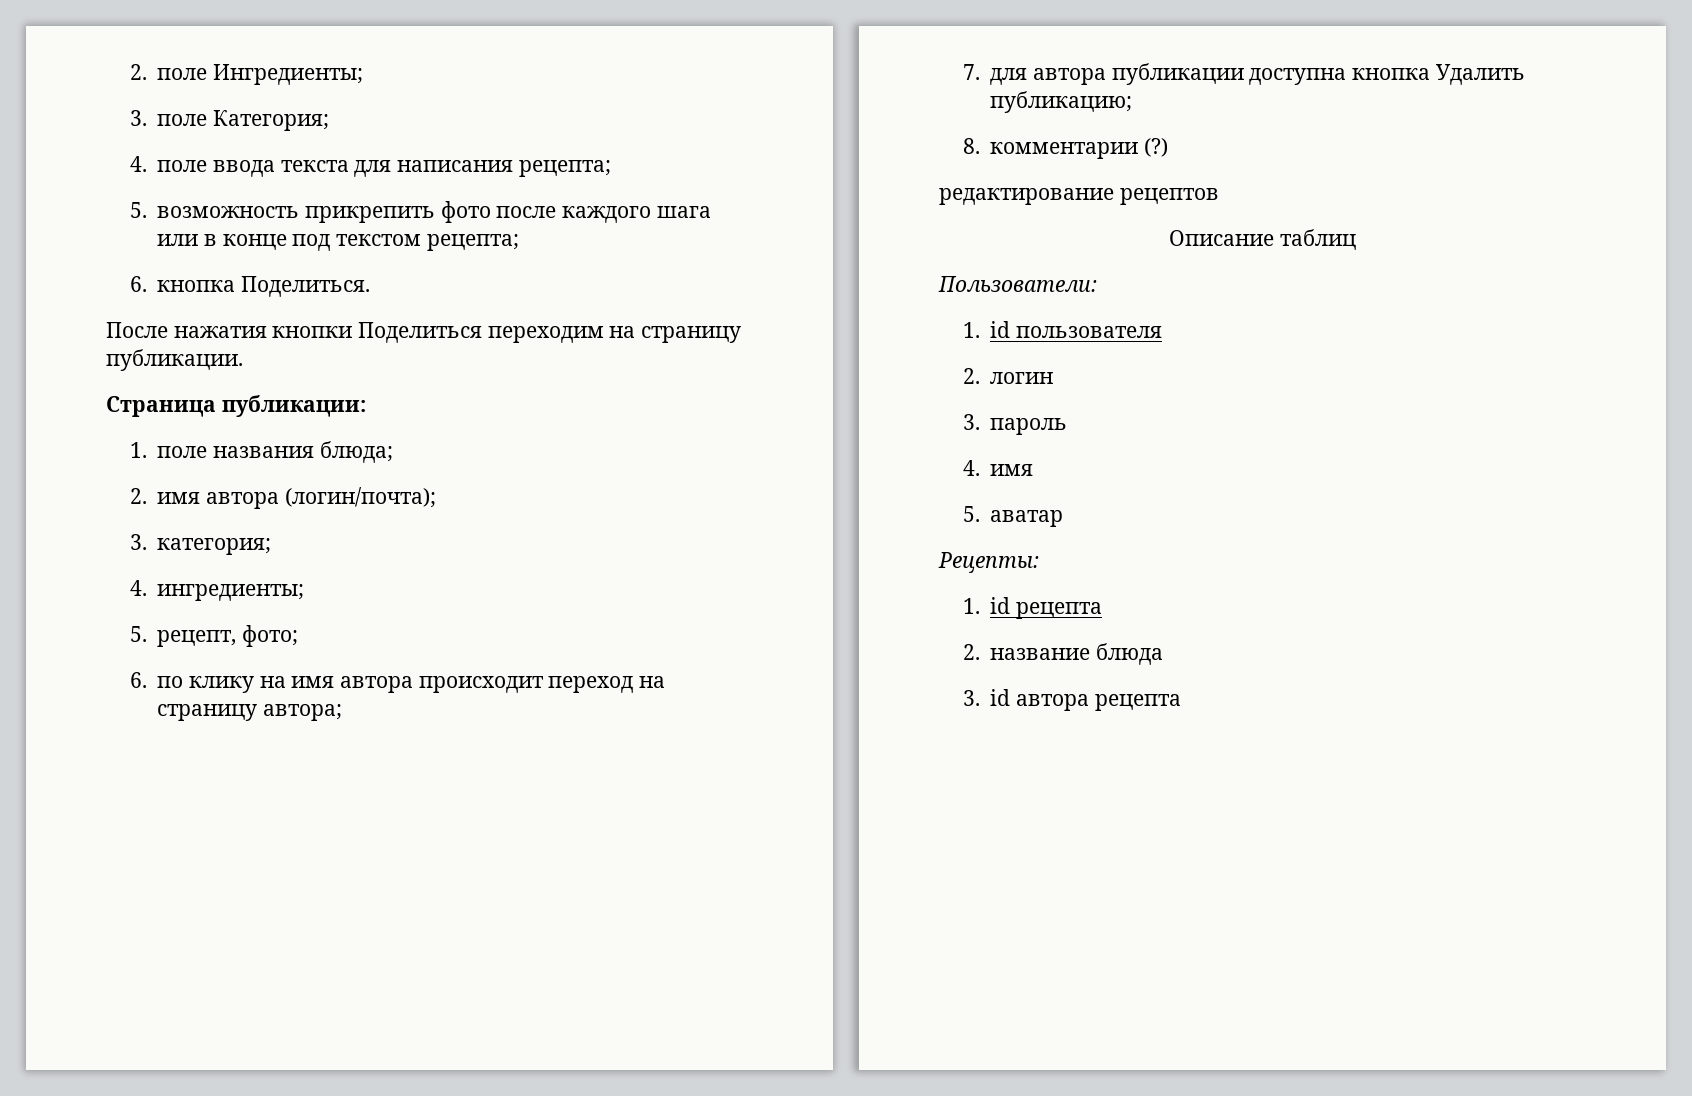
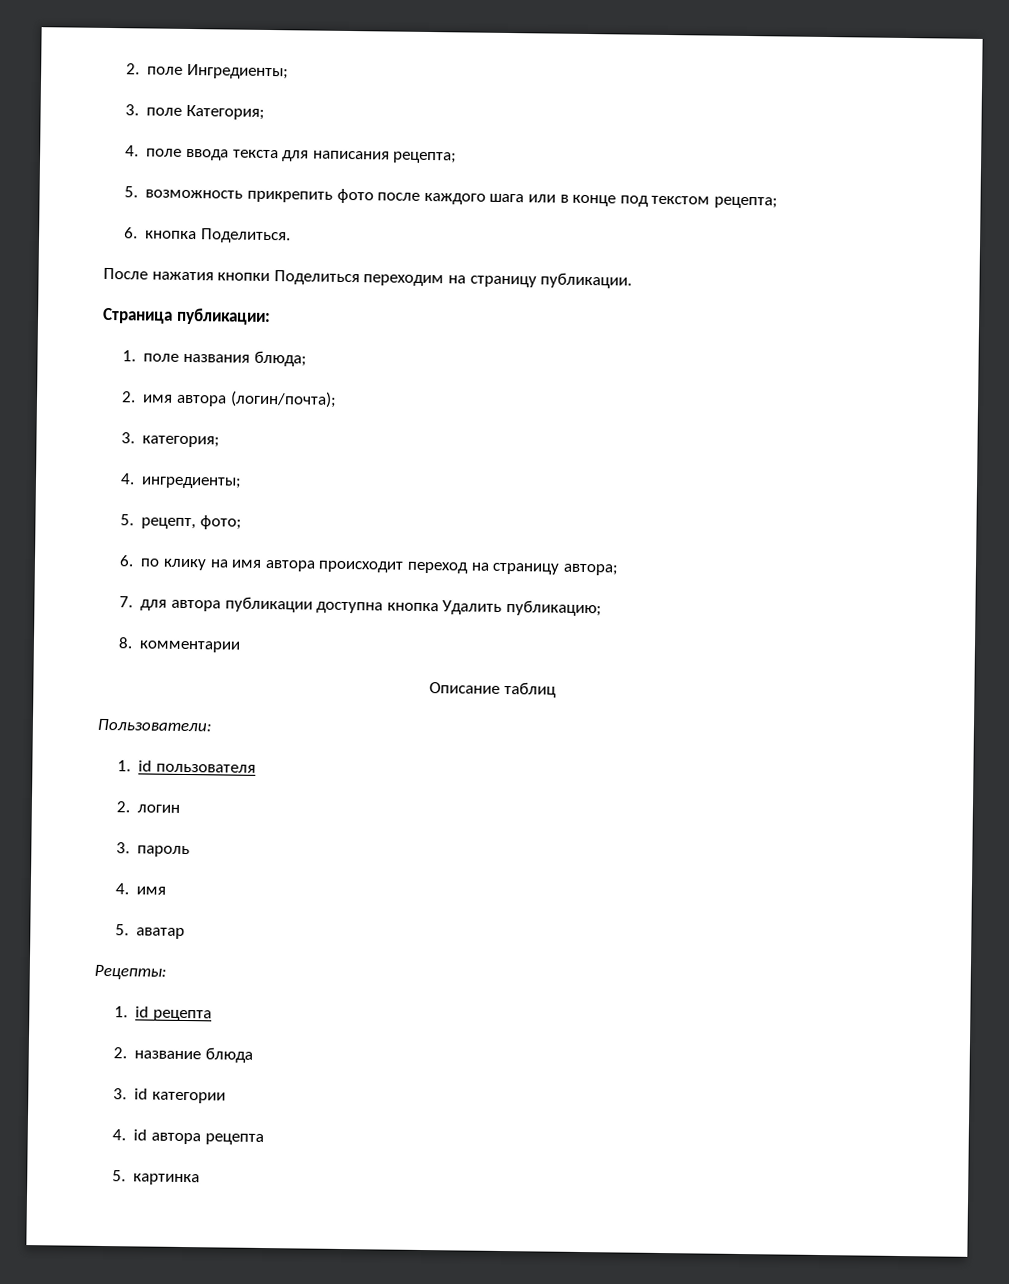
- 8. комментарии (?)
- редактирование рецептов
+ 8. комментарии
- 3. id автора рецепта
+ 3. id категории
+ 4. id автора рецепта
+ 5. картинка

